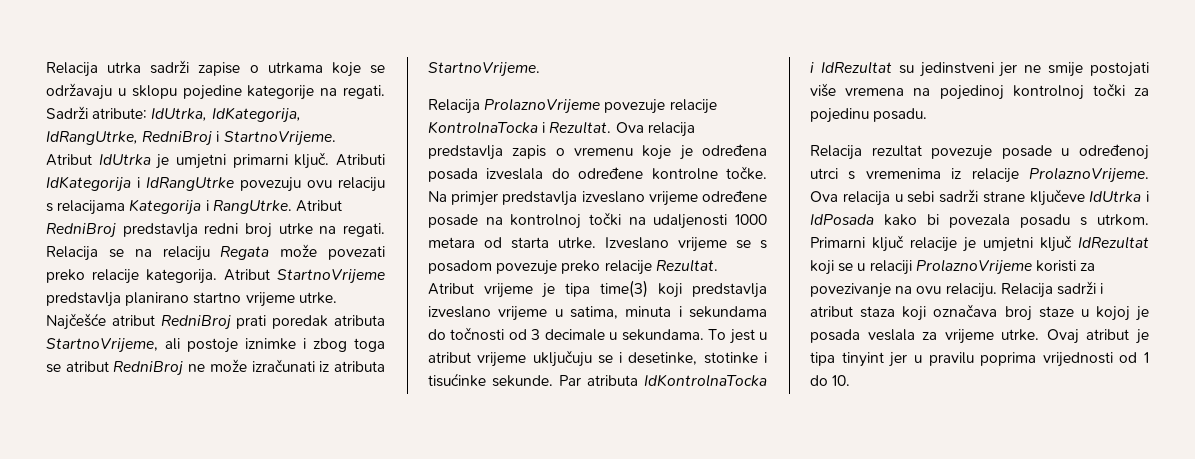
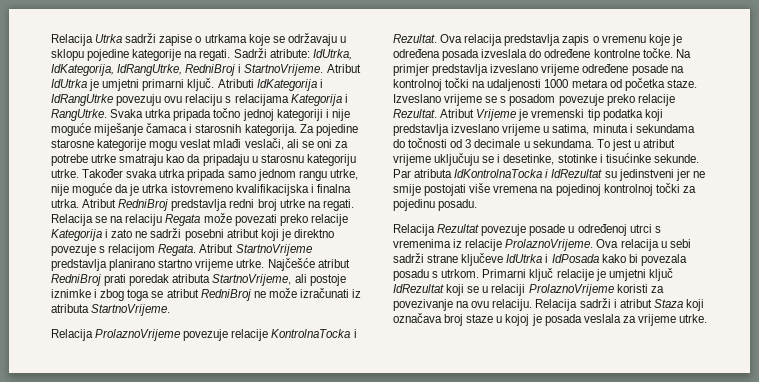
- Relacija utrka sadrži zapise o utrkama koje se održavaju u sklopu pojedine kategorije na regati.
+ Relacija Utrka sadrži zapise o utrkama koje se održavaju u sklopu pojedine kategorije na regati.
+ Svaka utrka pripada točno jednoj kategoriji i nije moguće miješanje čamaca i starosnih kategorija. Za pojedine starosne kategorije mogu veslat mlađi veslači, ali se oni za potrebe utrke smatraju kao da pripadaju u starosnu kategoriju utrke. Također svaka utrka pripada samo jednom rangu utrke, nije moguće da je utrka istovremeno kvalifikacijska i finalna utrka.
- Relacija se na relaciju Regata može povezati preko relacije kategorija.
+ Relacija se na relaciju Regata može povezati preko relacije Kategorija i zato ne sadrži posebni atribut koji je direktno povezuje s relacijom Regata.
- Na primjer predstavlja izveslano vrijeme određene posade na kontrolnoj točki na udaljenosti 1000 metara od starta utrke.
+ Na primjer predstavlja izveslano vrijeme određene posade na kontrolnoj točki na udaljenosti 1000 metara od početka staze.
- Atribut vrijeme je tipa time(3) koji predstavlja izveslano vrijeme u satima, minuta i sekundama do točnosti od 3 decimale u sekundama.
+ Atribut Vrijeme je vremenski tip podatka koji predstavlja izveslano vrijeme u satima, minuta i sekundama do točnosti od 3 decimale u sekundama.
- Relacija rezultat povezuje posade u određenoj utrci s vremenima iz relacije ProlaznoVrijeme.
+ Relacija Rezultat povezuje posade u određenoj utrci s vremenima iz relacije ProlaznoVrijeme.
- Relacija sadrži i atribut staza koji označava broj staze u kojoj je posada veslala za vrijeme utrke. Ovaj atribut je tipa tinyint jer u pravilu poprima vrijednosti od 1 do 10.
+ Relacija sadrži i atribut Staza koji označava broj staze u kojoj je posada veslala za vrijeme utrke.

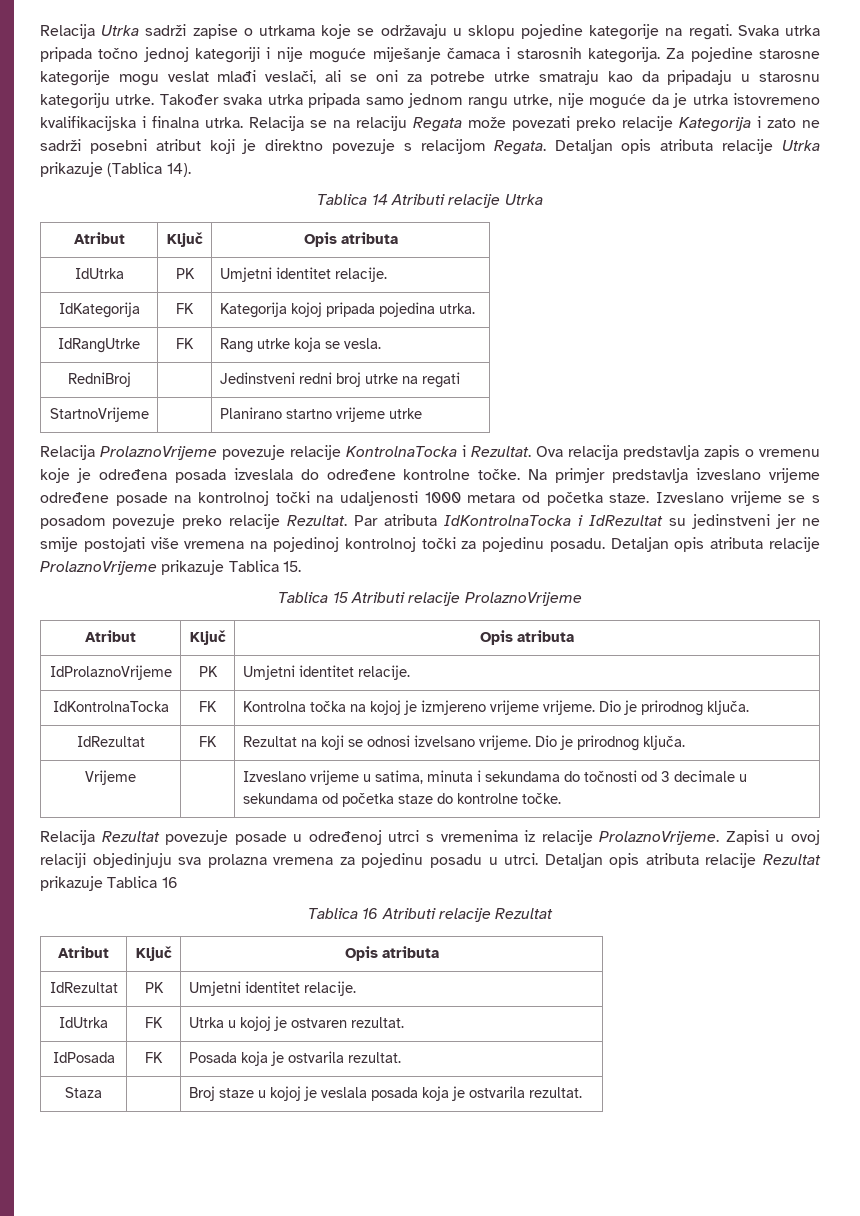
- Sadrži atribute: IdUtrka, IdKategorija, IdRangUtrke, RedniBroj i StartnoVrijeme. Atribut IdUtrka je umjetni primarni ključ. Atributi IdKategorija i IdRangUtrke povezuju ovu relaciju s relacijama Kategorija i RangUtrke.
- Atribut RedniBroj predstavlja redni broj utrke na regati.
- Atribut StartnoVrijeme predstavlja planirano startno vrijeme utrke. Najčešće atribut RedniBroj prati poredak atributa StartnoVrijeme, ali postoje iznimke i zbog toga se atribut RedniBroj ne može izračunati iz atributa StartnoVrijeme.
+ Detaljan opis atributa relacije Utrka prikazuje (Tablica 14).
+ Tablica 14 Atributi relacije Utrka
+ Atribut | Ključ | Opis atributa
+ IdUtrka | PK | Umjetni identitet relacije.
+ IdKategorija | FK | Kategorija kojoj pripada pojedina utrka.
+ IdRangUtrke | FK | Rang utrke koja se vesla.
+ RedniBroj | | Jedinstveni redni broj utrke na regati
+ StartnoVrijeme | | Planirano startno vrijeme utrke
- Atribut Vrijeme je vremenski tip podatka koji predstavlja izveslano vrijeme u satima, minuta i sekundama do točnosti od 3 decimale u sekundama. To jest u atribut vrijeme uključuju se i desetinke, stotinke i tisućinke sekunde.
+ Detaljan opis atributa relacije ProlaznoVrijeme prikazuje Tablica 15.
+ Tablica 15 Atributi relacije ProlaznoVrijeme
+ Atribut | Ključ | Opis atributa
+ IdProlaznoVrijeme | PK | Umjetni identitet relacije.
+ IdKontrolnaTocka | FK | Kontrolna točka na kojoj je izmjereno vrijeme vrijeme. Dio je prirodnog ključa.
+ IdRezultat | FK | Rezultat na koji se odnosi izvelsano vrijeme. Dio je prirodnog ključa.
+ Vrijeme | | Izveslano vrijeme u satima, minuta i sekundama do točnosti od 3 decimale u sekundama od početka staze do kontrolne točke.
- Ova relacija u sebi sadrži strane ključeve IdUtrka i IdPosada kako bi povezala posadu s utrkom. Primarni ključ relacije je umjetni ključ IdRezultat koji se u relaciji ProlaznoVrijeme koristi za povezivanje na ovu relaciju. Relacija sadrži i atribut Staza koji označava broj staze u kojoj je posada veslala za vrijeme utrke.
+ Zapisi u ovoj relaciji objedinjuju sva prolazna vremena za pojedinu posadu u utrci. Detaljan opis atributa relacije Rezultat prikazuje Tablica 16
+ Tablica 16 Atributi relacije Rezultat
+ Atribut | Ključ | Opis atributa
+ IdRezultat | PK | Umjetni identitet relacije.
+ IdUtrka | FK | Utrka u kojoj je ostvaren rezultat.
+ IdPosada | FK | Posada koja je ostvarila rezultat.
+ Staza | | Broj staze u kojoj je veslala posada koja je ostvarila rezultat.

